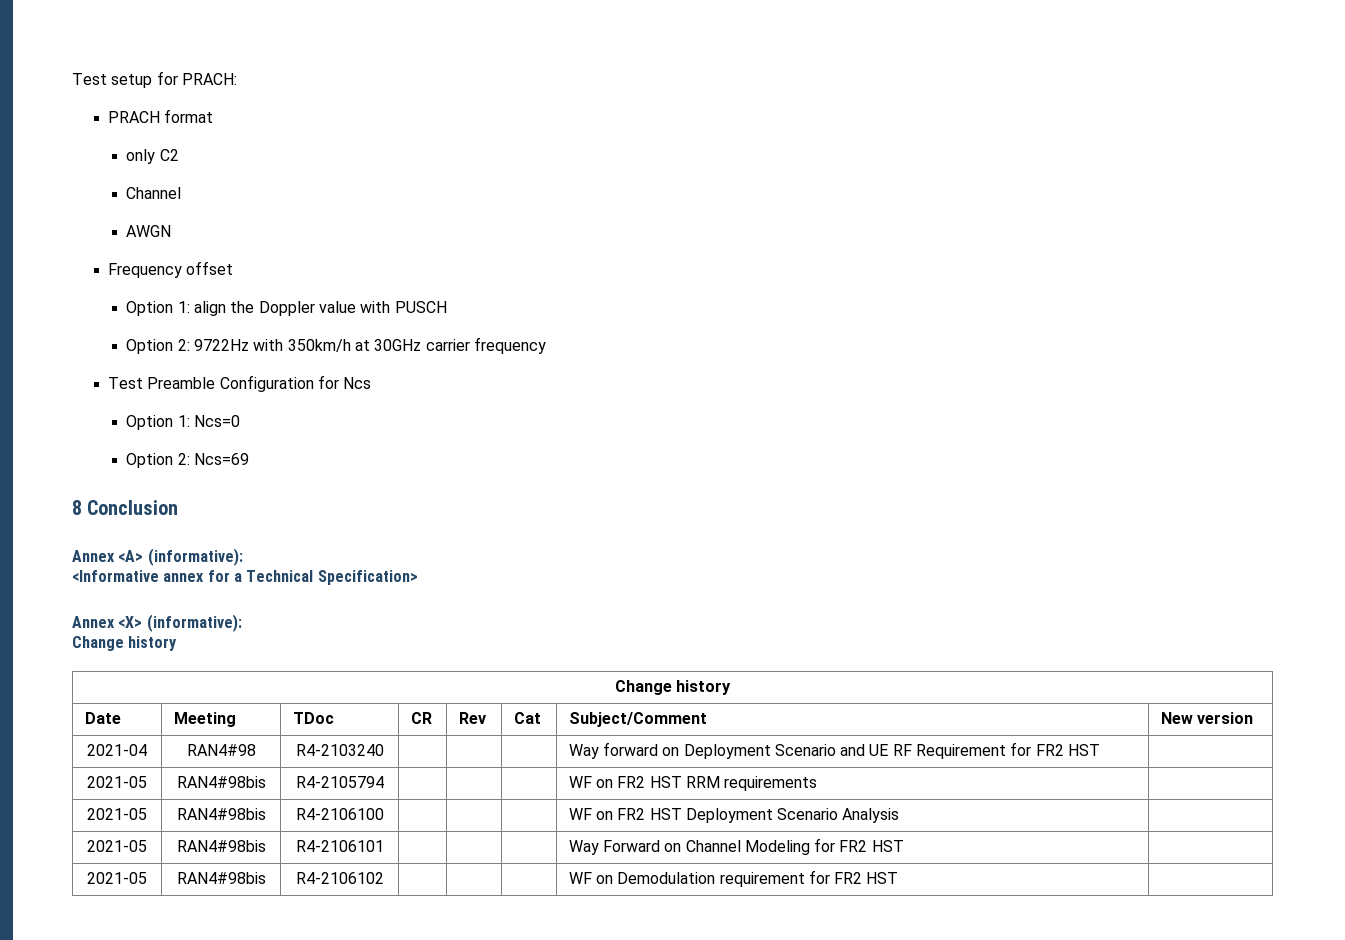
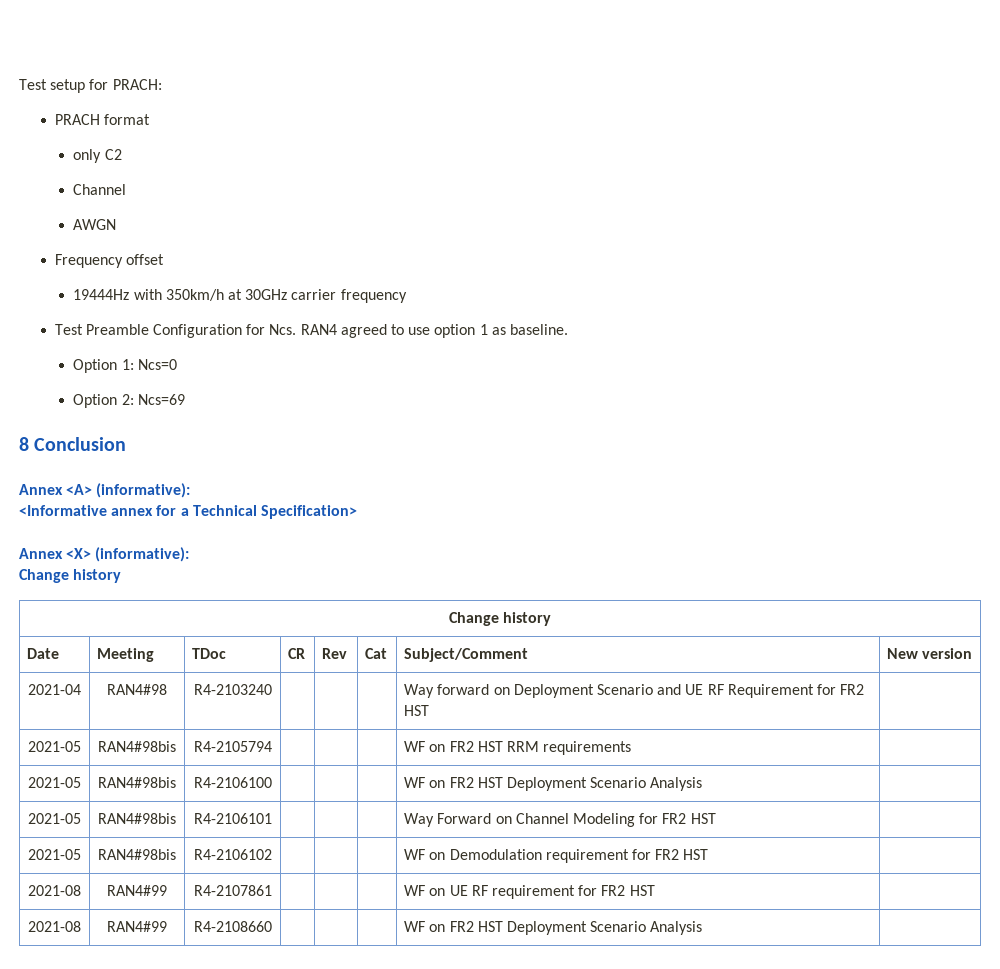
- Option 1: align the Doppler value with PUSCH
- Option 2: 9722Hz with 350km/h at 30GHz carrier frequency
+ 19444Hz with 350km/h at 30GHz carrier frequency
- Test Preamble Configuration for Ncs
+ Test Preamble Configuration for Ncs. RAN4 agreed to use option 1 as baseline.
+ 2021-08 | RAN4#99 | R4-2107861 | | | | WF on UE RF requirement for FR2 HST |
+ 2021-08 | RAN4#99 | R4-2108660 | | | | WF on FR2 HST Deployment Scenario Analysis |

